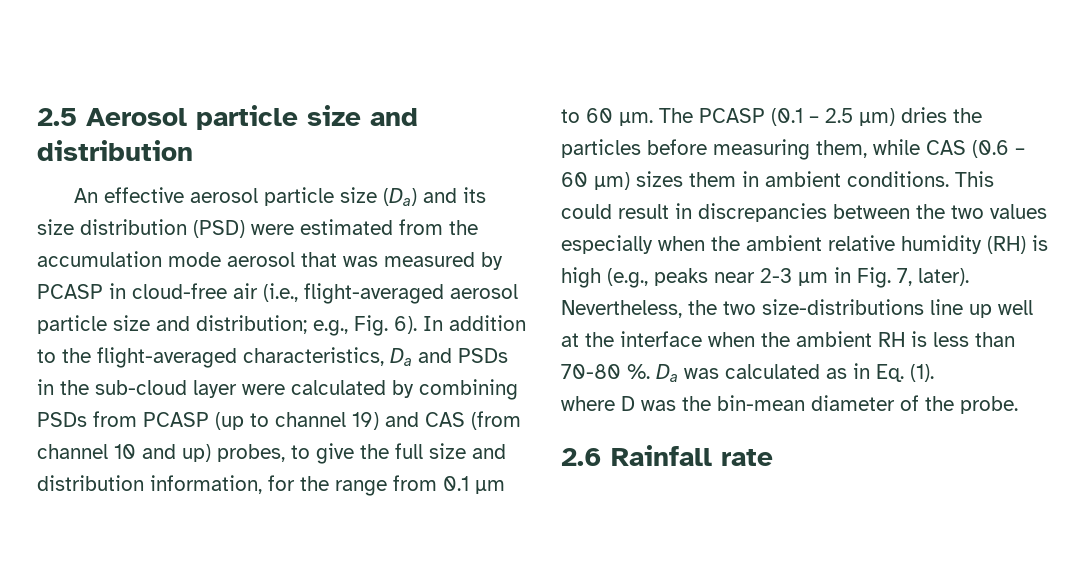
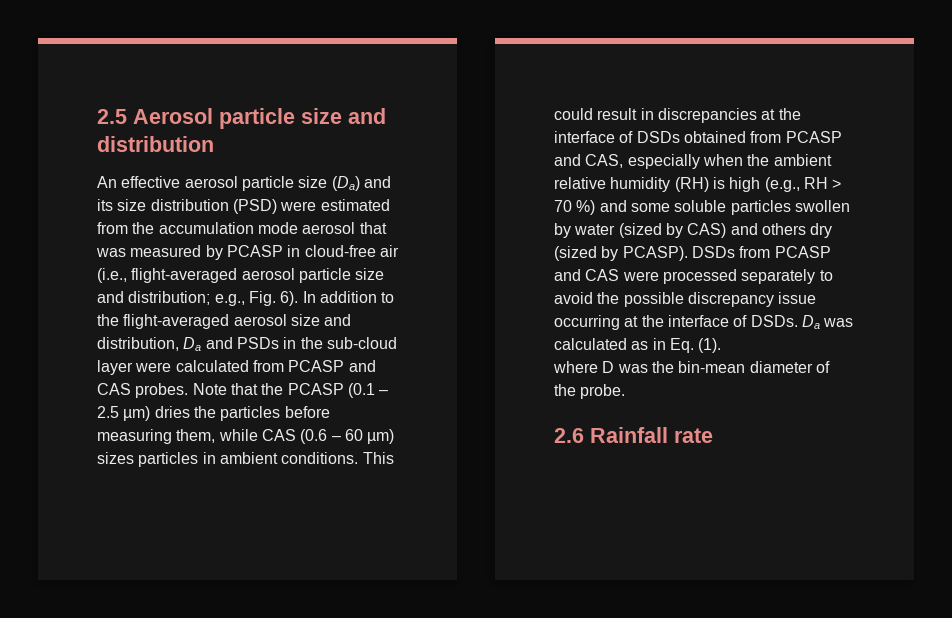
- In addition to the flight-averaged characteristics, Da and PSDs in the sub-cloud layer were calculated by combining PSDs from PCASP (up to channel 19) and CAS (from channel 10 and up) probes, to give the full size and distribution information, for the range from 0.1 µm to 60 µm. The PCASP (0.1 – 2.5 µm) dries the particles before measuring them, while CAS (0.6 – 60 µm) sizes them in ambient conditions.
+ In addition to the flight-averaged aerosol size and distribution, Da and PSDs in the sub-cloud layer were calculated from PCASP and CAS probes. Note that the PCASP (0.1 – 2.5 µm) dries the particles before measuring them, while CAS (0.6 – 60 µm) sizes particles in ambient conditions.
- This could result in discrepancies between the two values especially when the ambient relative humidity (RH) is high (e.g., peaks near 2-3 µm in Fig. 7, later). Nevertheless, the two size-distributions line up well at the interface when the ambient RH is less than 70-80 %.
+ This could result in discrepancies at the interface of DSDs obtained from PCASP and CAS, especially when the ambient relative humidity (RH) is high (e.g., RH > 70 %) and some soluble particles swollen by water (sized by CAS) and others dry (sized by PCASP). DSDs from PCASP and CAS were processed separately to avoid the possible discrepancy issue occurring at the interface of DSDs.

